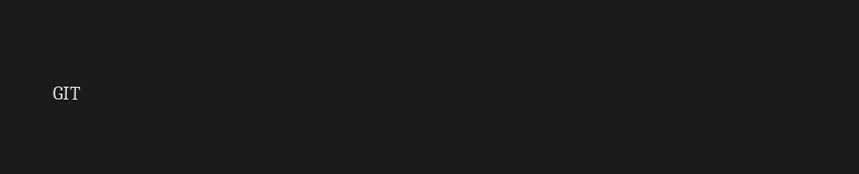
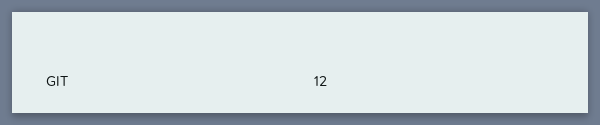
+ 12

